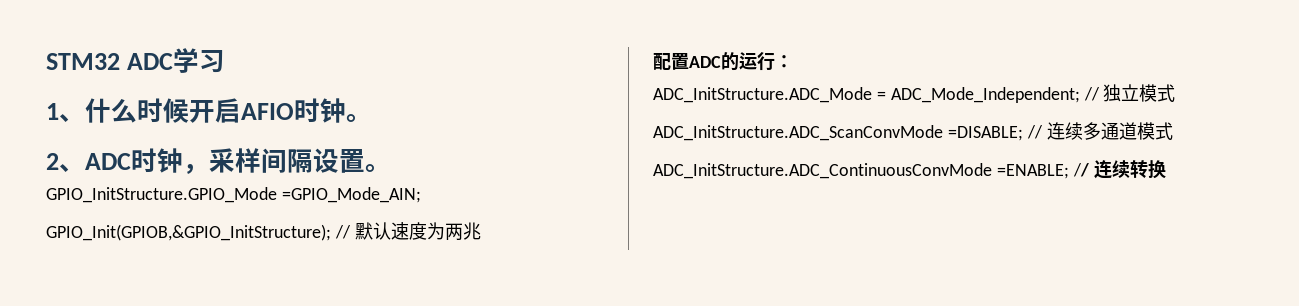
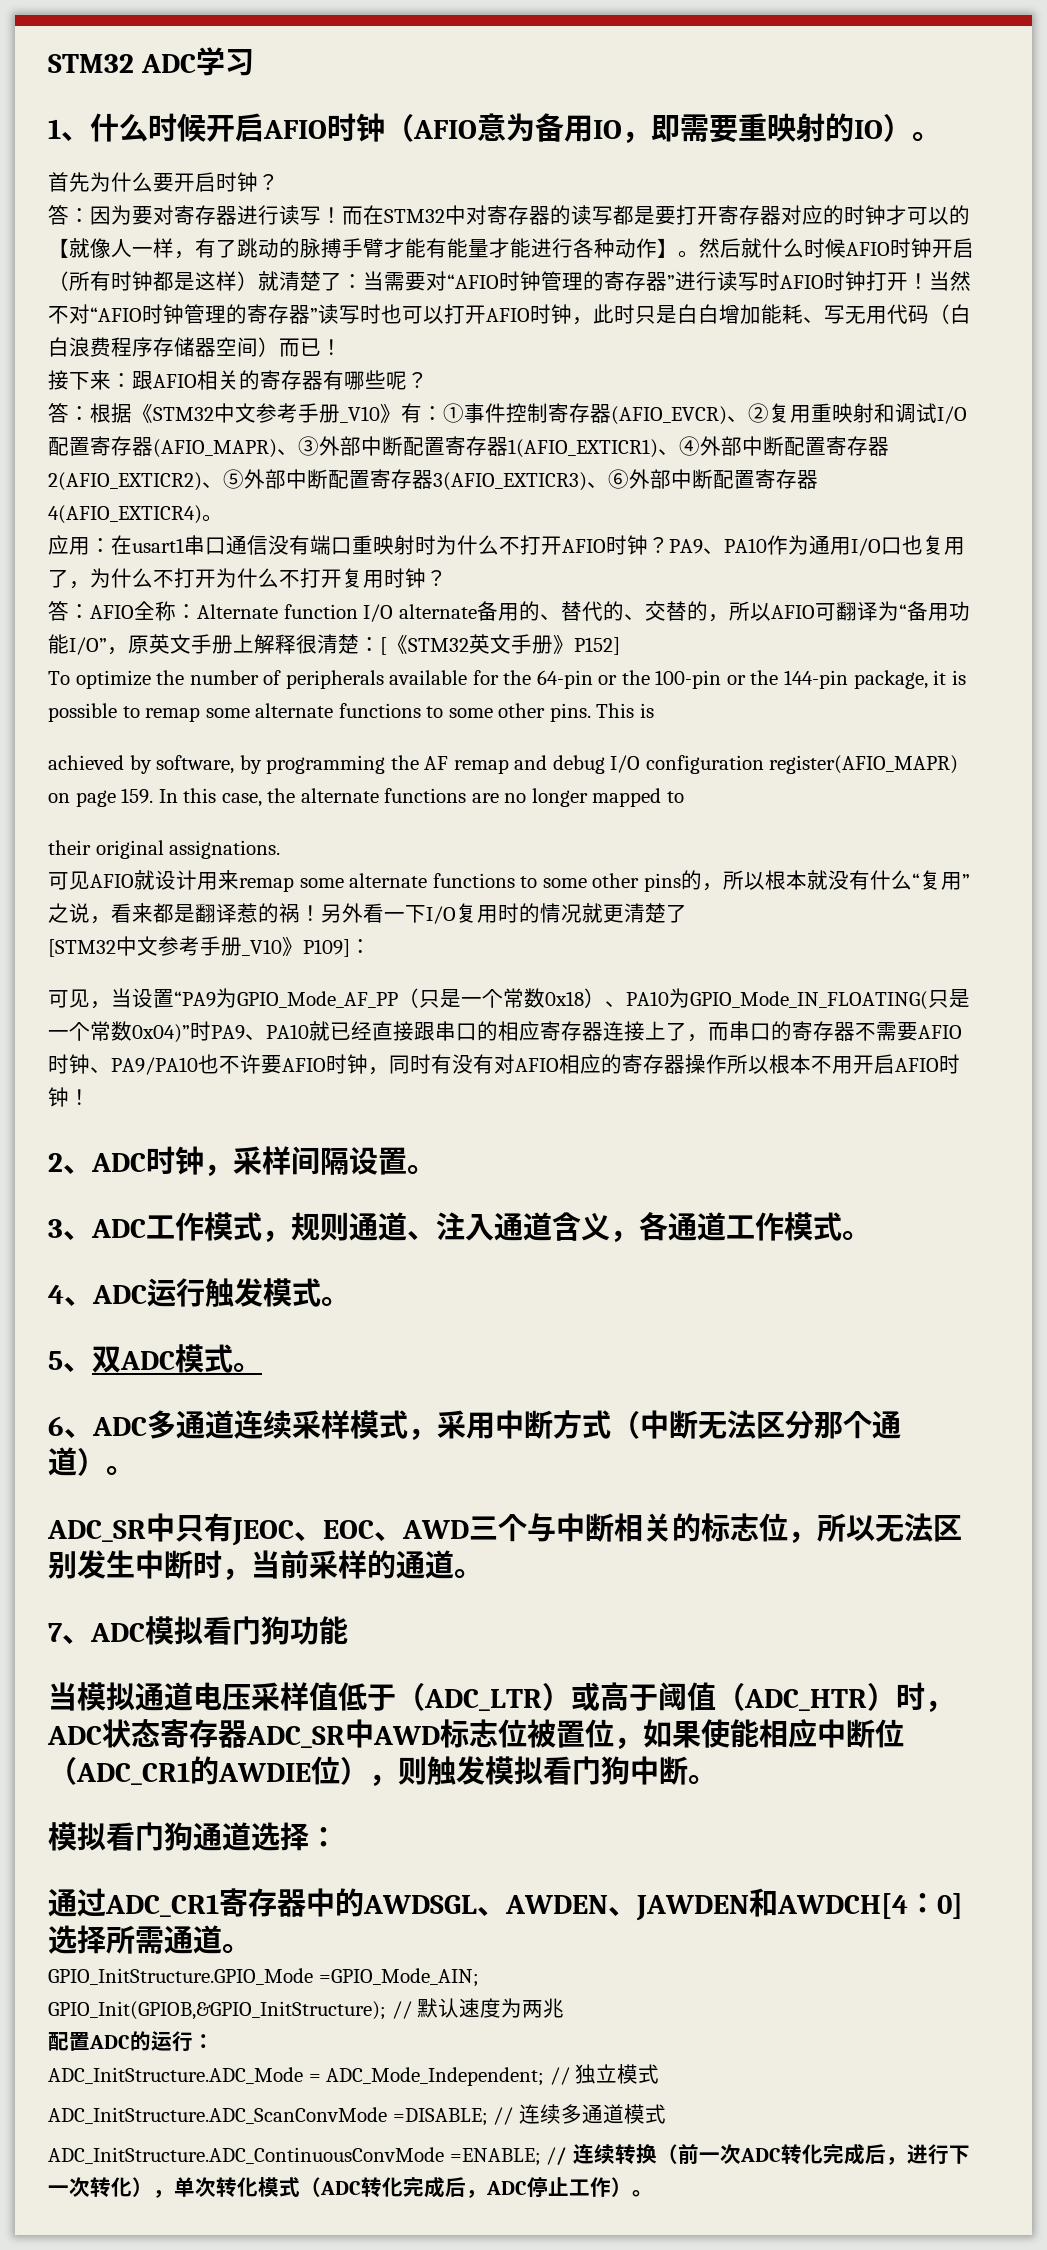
- 1、什么时候开启AFIO时钟。
+ 1、什么时候开启AFIO时钟（AFIO意为备用IO，即需要重映射的IO）。
+ 首先为什么要开启时钟？
+ 答：因为要对寄存器进行读写！而在STM32中对寄存器的读写都是要打开寄存器对应的时钟才可以的【就像人一样，有了跳动的脉搏手臂才能有能量才能进行各种动作】。然后就什么时候AFIO时钟开启（所有时钟都是这样）就清楚了：当需要对“AFIO时钟管理的寄存器”进行读写时AFIO时钟打开！当然不对“AFIO时钟管理的寄存器”读写时也可以打开AFIO时钟，此时只是白白增加能耗、写无用代码（白白浪费程序存储器空间）而已！
+ 接下来：跟AFIO相关的寄存器有哪些呢？
+ 答：根据《STM32中文参考手册_V10》有：①事件控制寄存器(AFIO_EVCR)、②复用重映射和调试I/O配置寄存器(AFIO_MAPR)、③外部中断配置寄存器1(AFIO_EXTICR1)、④外部中断配置寄存器2(AFIO_EXTICR2)、⑤外部中断配置寄存器3(AFIO_EXTICR3)、⑥外部中断配置寄存器4(AFIO_EXTICR4)。
+ 应用：在usart1串口通信没有端口重映射时为什么不打开AFIO时钟？PA9、PA10作为通用I/O口也复用了，为什么不打开为什么不打开复用时钟？
+ 答：AFIO全称：Alternate function I/O alternate备用的、替代的、交替的，所以AFIO可翻译为“备用功能I/O”，原英文手册上解释很清楚：[《STM32英文手册》P152]
+ To optimize the number of peripherals available for the 64-pin or the 100-pin or the 144-pin package, it is possible to remap some alternate functions to some other pins. This is
+ achieved by software, by programming the AF remap and debug I/O configuration register(AFIO_MAPR) on page 159. In this case, the alternate functions are no longer mapped to
+ their original assignations.
+ 可见AFIO就设计用来remap some alternate functions to some other pins的，所以根本就没有什么“复用”之说，看来都是翻译惹的祸！另外看一下I/O复用时的情况就更清楚了
+ [STM32中文参考手册_V10》P109]：
+ 可见，当设置“PA9为GPIO_Mode_AF_PP（只是一个常数0x18）、PA10为GPIO_Mode_IN_FLOATING(只是一个常数0x04)”时PA9、PA10就已经直接跟串口的相应寄存器连接上了，而串口的寄存器不需要AFIO时钟、PA9/PA10也不许要AFIO时钟，同时有没有对AFIO相应的寄存器操作所以根本不用开启AFIO时钟！
+ 3、ADC工作模式，规则通道、注入通道含义，各通道工作模式。
+ 4、ADC运行触发模式。
+ 5、双ADC模式。
+ 6、ADC多通道连续采样模式，采用中断方式（中断无法区分那个通道）。
+ ADC_SR中只有JEOC、EOC、AWD三个与中断相关的标志位，所以无法区别发生中断时，当前采样的通道。
+ 7、ADC模拟看门狗功能
+ 当模拟通道电压采样值低于（ADC_LTR）或高于阈值（ADC_HTR）时，ADC状态寄存器ADC_SR中AWD标志位被置位，如果使能相应中断位（ADC_CR1的AWDIE位），则触发模拟看门狗中断。
+ 模拟看门狗通道选择：
+ 通过ADC_CR1寄存器中的AWDSGL、AWDEN、JAWDEN和AWDCH[4：0]选择所需通道。
- ADC_InitStructure.ADC_ContinuousConvMode =ENABLE; // 连续转换
+ ADC_InitStructure.ADC_ContinuousConvMode =ENABLE; // 连续转换（前一次ADC转化完成后，进行下一次转化），单次转化模式（ADC转化完成后，ADC停止工作）。

